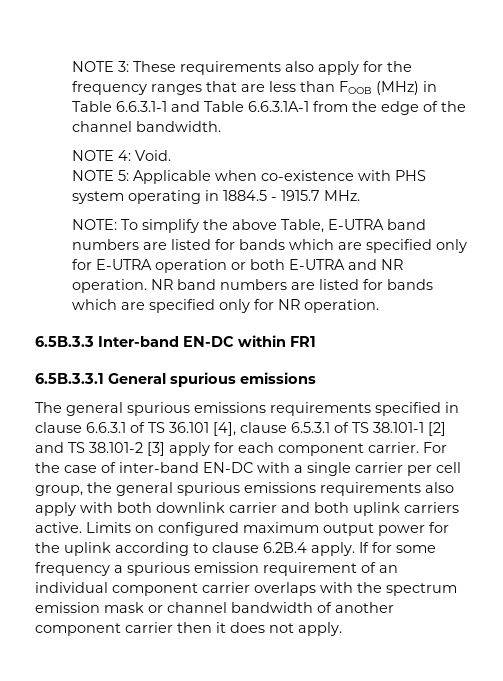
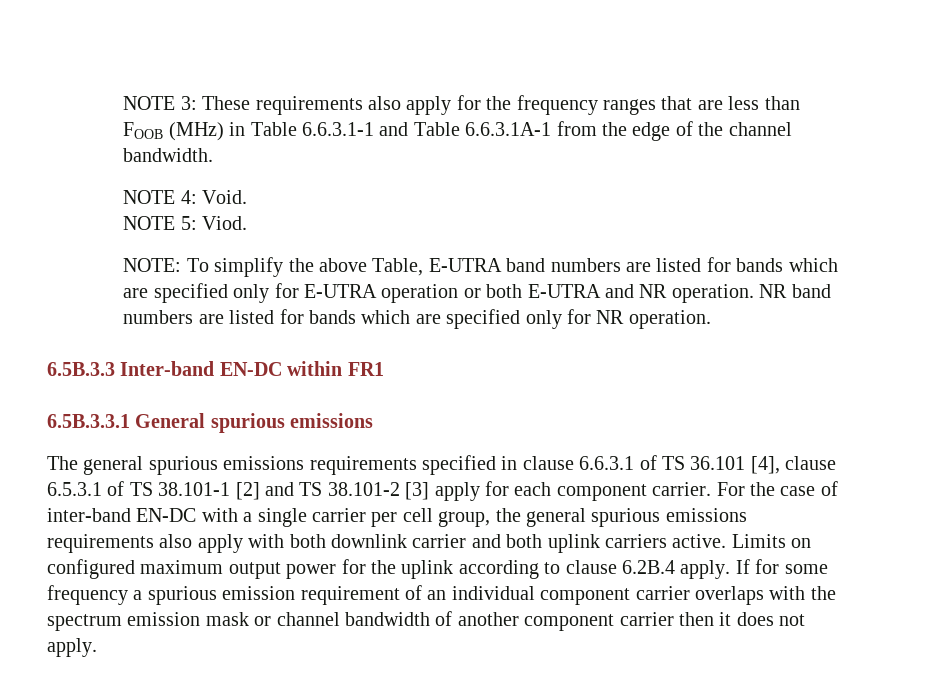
- NOTE 5: Applicable when co-existence with PHS system operating in 1884.5 - 1915.7 MHz.
+ NOTE 5: Viod.

